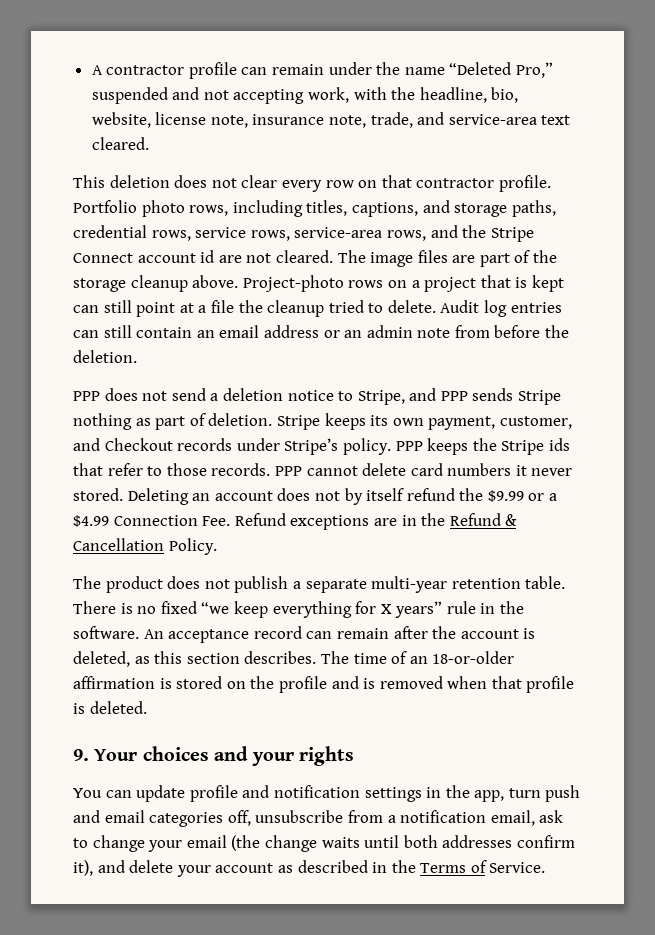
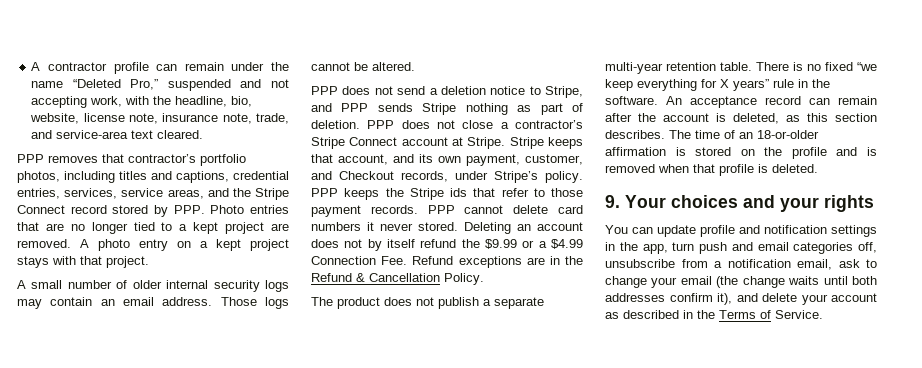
- This deletion does not clear every row on that contractor profile. Portfolio photo rows, including titles, captions, and storage paths, credential rows, service rows, service-area rows, and the Stripe Connect account id are not cleared. The image files are part of the storage cleanup above. Project-photo rows on a project that is kept can still point at a file the cleanup tried to delete. Audit log entries can still contain an email address or an admin note from before the deletion.
+ PPP removes that contractor’s portfolio photos, including titles and captions, credential entries, services, service areas, and the Stripe Connect record stored by PPP. Photo entries that are no longer tied to a kept project are removed. A photo entry on a kept project stays with that project.
+ A small number of older internal security logs may contain an email address. Those logs cannot be altered.
- Stripe keeps its own payment, customer, and Checkout records under Stripe’s policy.
+ PPP does not close a contractor’s Stripe Connect account at Stripe. Stripe keeps that account, and its own payment, customer, and Checkout records, under Stripe’s policy.
- PPP keeps the Stripe ids that refer to those records.
+ PPP keeps the Stripe ids that refer to those payment records.

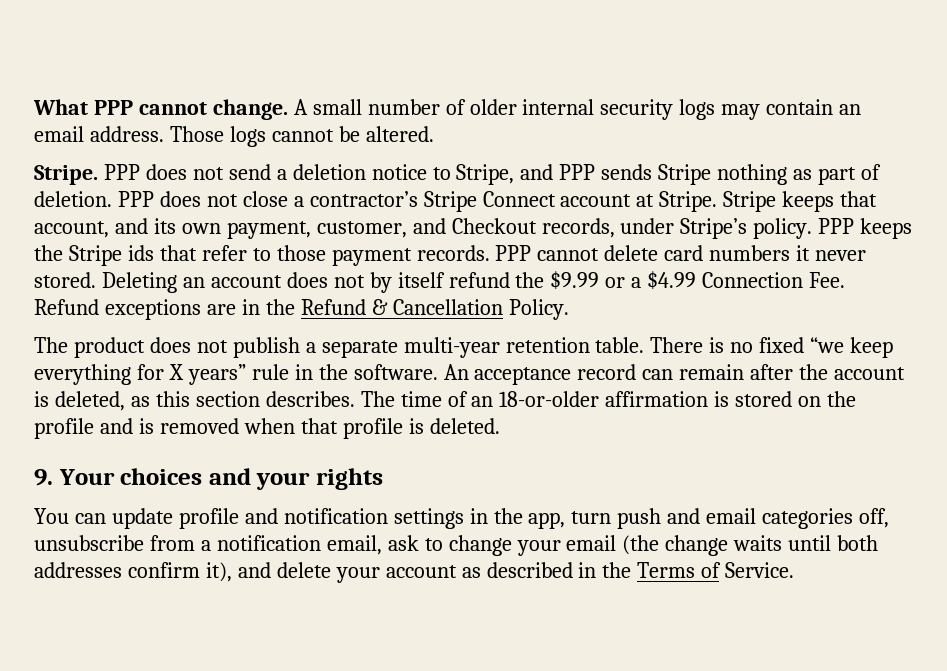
- A contractor profile can remain under the name “Deleted Pro,” suspended and not accepting work, with the headline, bio, website, license note, insurance note, trade, and service-area text cleared.
- PPP removes that contractor’s portfolio photos, including titles and captions, credential entries, services, service areas, and the Stripe Connect record stored by PPP. Photo entries that are no longer tied to a kept project are removed. A photo entry on a kept project stays with that project.
- A small number of older internal security logs may contain an email address.
+ What PPP cannot change. A small number of older internal security logs may contain an email address.
  Those logs cannot be altered.
- PPP does not send a deletion notice to Stripe, and PPP sends Stripe nothing as part of deletion.
+ Stripe. PPP does not send a deletion notice to Stripe, and PPP sends Stripe nothing as part of deletion.

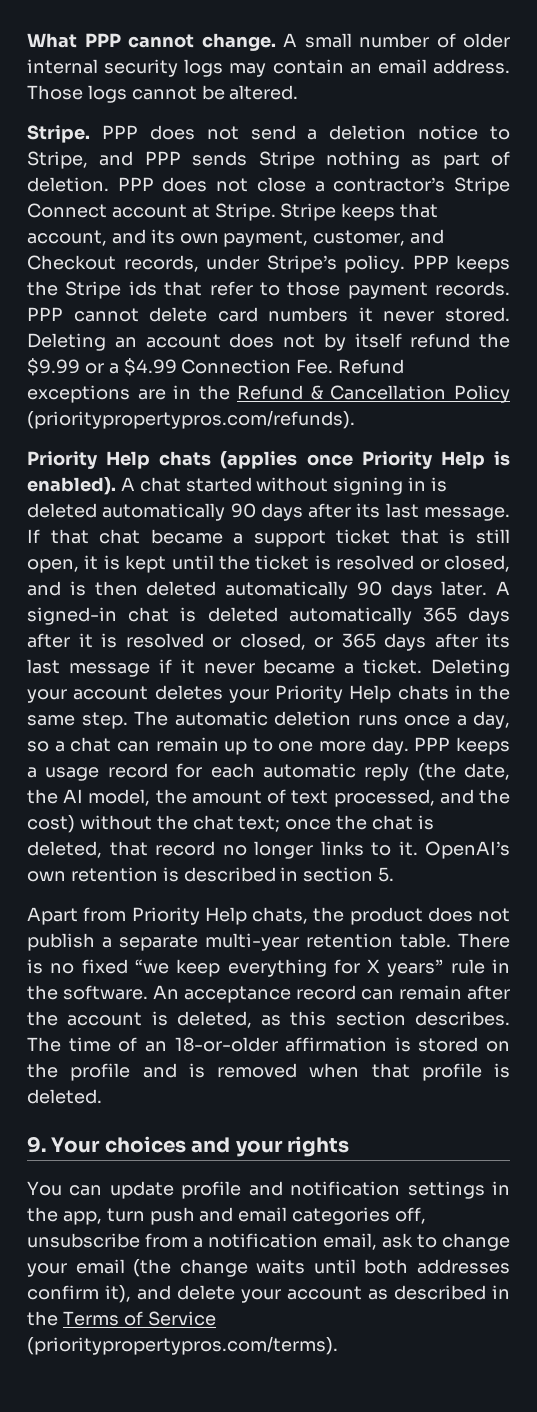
- Deleting an account does not by itself refund the $9.99 or a $4.99 Connection Fee. Refund exceptions are in the Refund & Cancellation Policy.
- The product does not publish a separate multi-year retention table.
+ Deleting an account does not by itself refund the $9.99 or a $4.99 Connection Fee. Refund exceptions are in the Refund & Cancellation Policy (prioritypropertypros.com/refunds).
+ Priority Help chats (applies once Priority Help is enabled). A chat started without signing in is deleted automatically 90 days after its last message. If that chat became a support ticket that is still open, it is kept until the ticket is resolved or closed, and is then deleted automatically 90 days later. A signed-in chat is deleted automatically 365 days after it is resolved or closed, or 365 days after its last message if it never became a ticket. Deleting your account deletes your Priority Help chats in the same step. The automatic deletion runs once a day, so a chat can remain up to one more day. PPP keeps a usage record for each automatic reply (the date, the AI model, the amount of text processed, and the cost) without the chat text; once the chat is deleted, that record no longer links to it. OpenAI’s own retention is described in section 5.
+ Apart from Priority Help chats, the product does not publish a separate multi-year retention table.
- You can update profile and notification settings in the app, turn push and email categories off, unsubscribe from a notification email, ask to change your email (the change waits until both addresses confirm it), and delete your account as described in the Terms of Service.
+ You can update profile and notification settings in the app, turn push and email categories off, unsubscribe from a notification email, ask to change your email (the change waits until both addresses confirm it), and delete your account as described in the Terms of Service (prioritypropertypros.com/terms).

